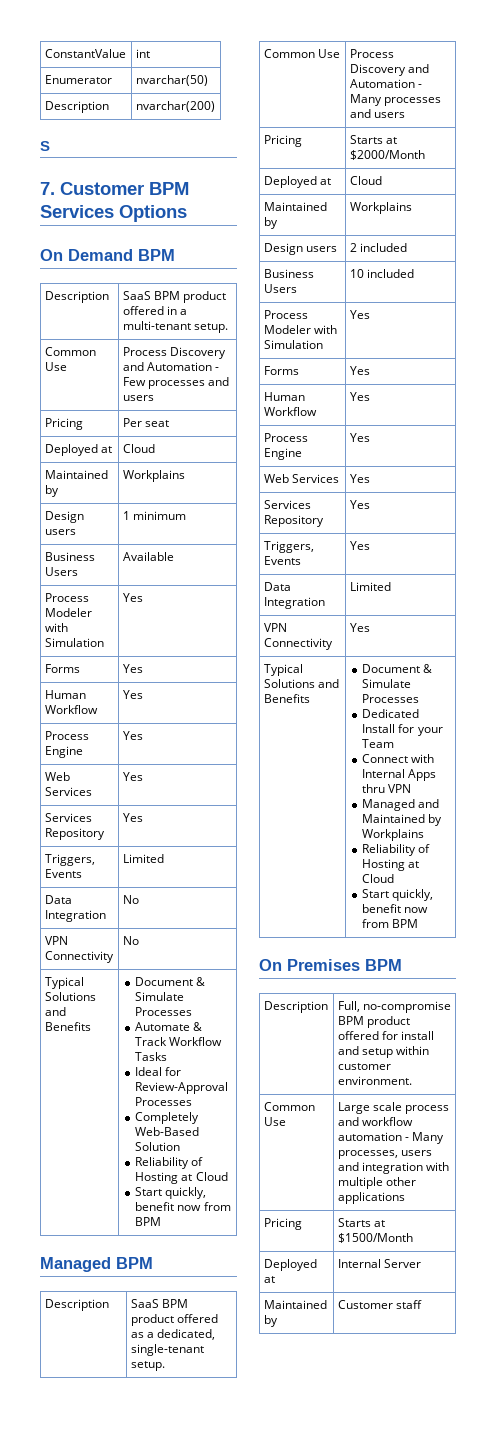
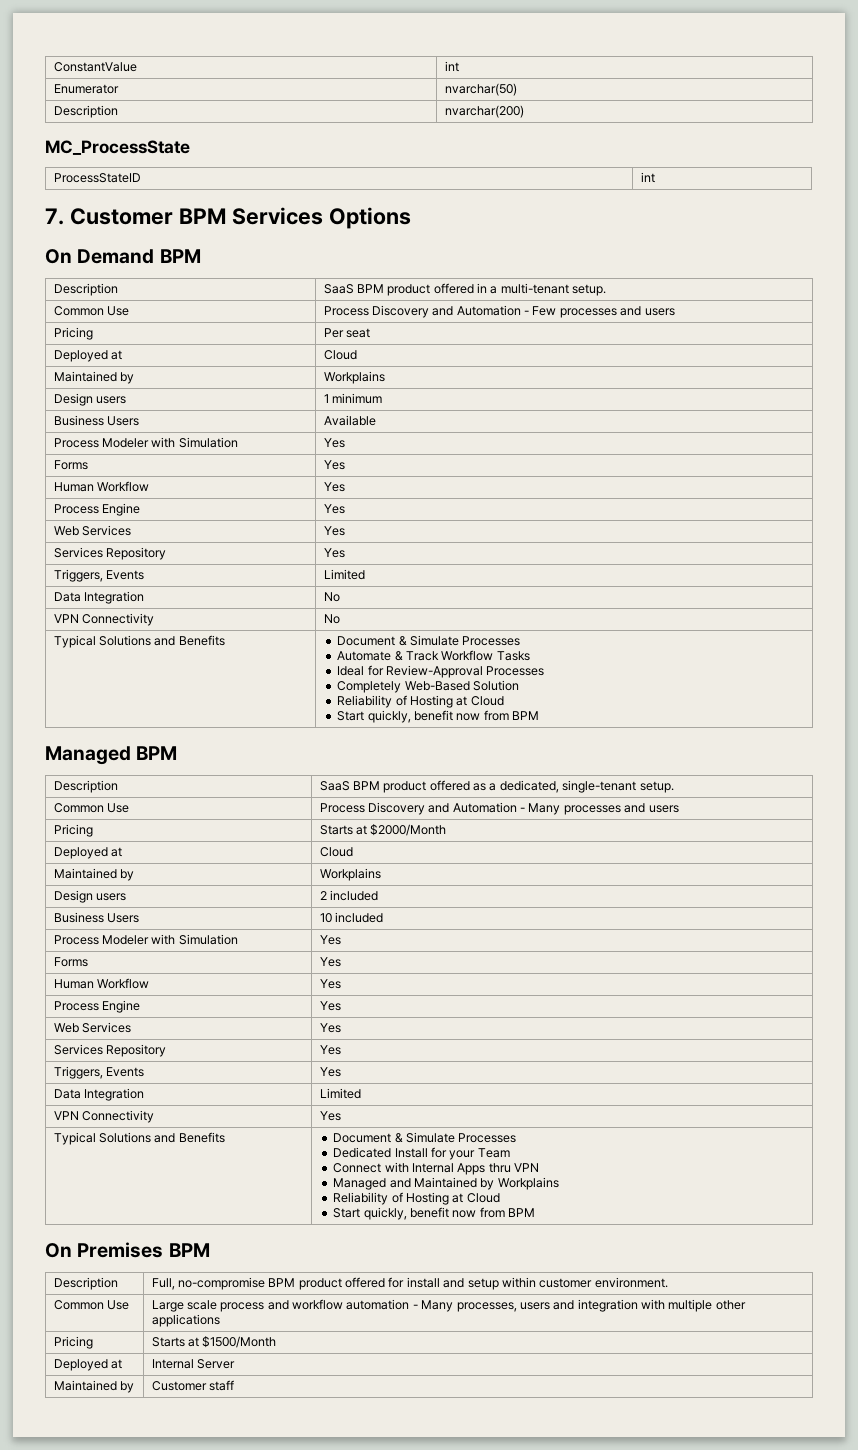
- S
+ MC_ProcessState
+ ProcessStateID | int

